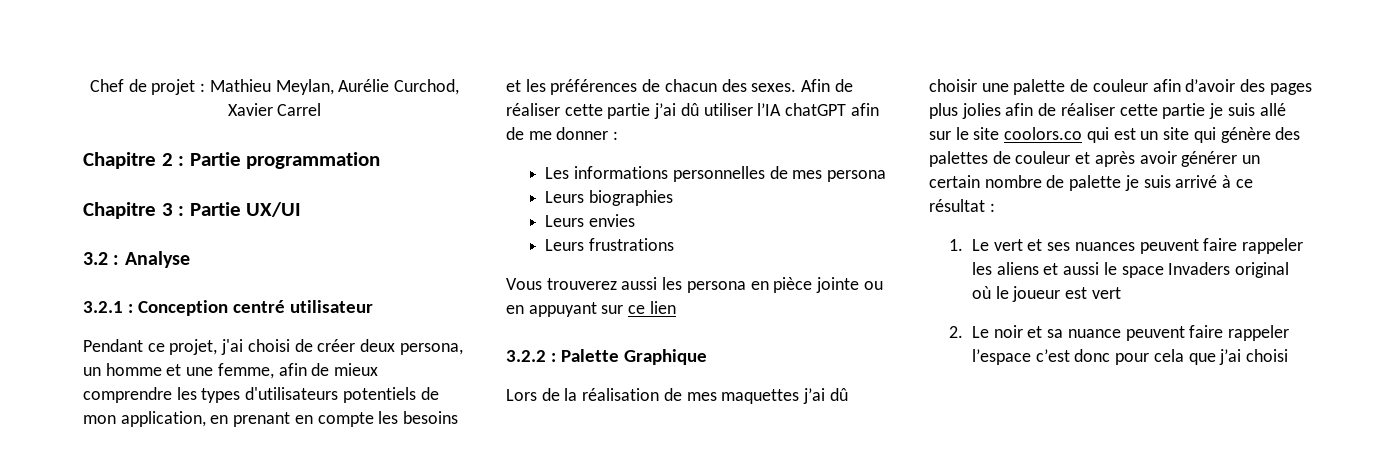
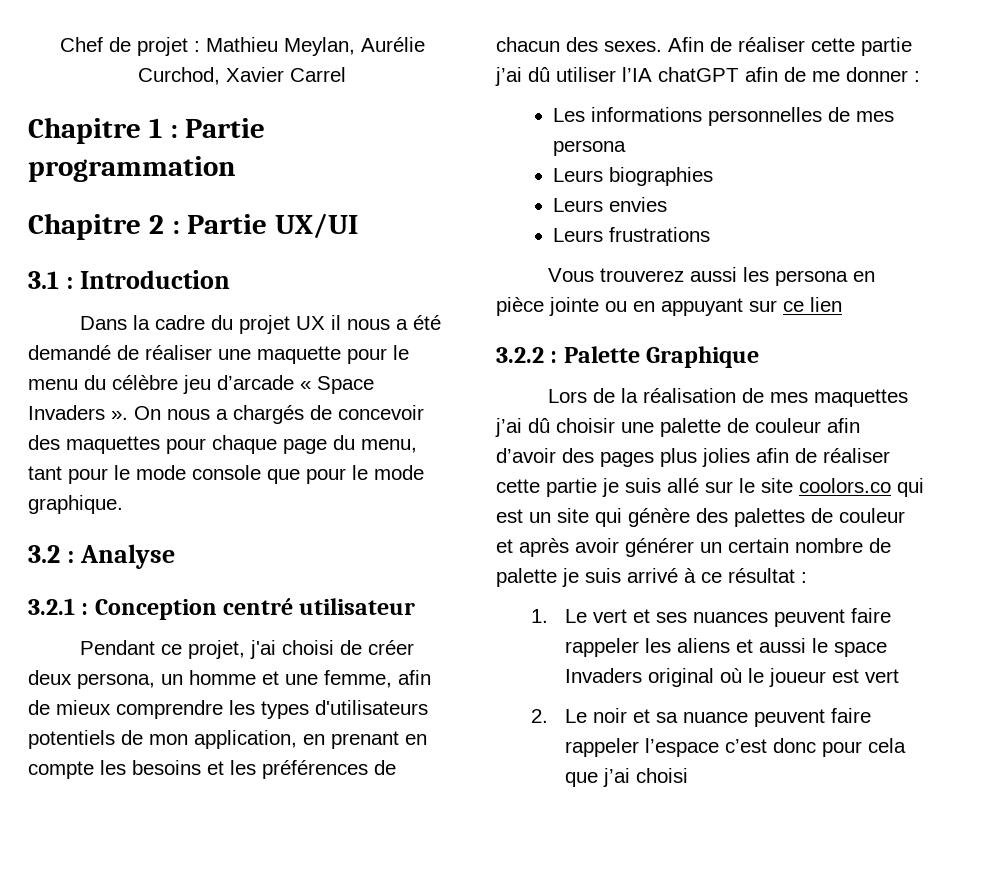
- Chapitre 2 : Partie programmation
+ Chapitre 1 : Partie programmation
- Chapitre 3 : Partie UX/UI
+ Chapitre 2 : Partie UX/UI
+ 3.1 : Introduction
+ Dans la cadre du projet UX il nous a été demandé de réaliser une maquette pour le menu du célèbre jeu d’arcade « Space Invaders ». On nous a chargés de concevoir des maquettes pour chaque page du menu, tant pour le mode console que pour le mode graphique.

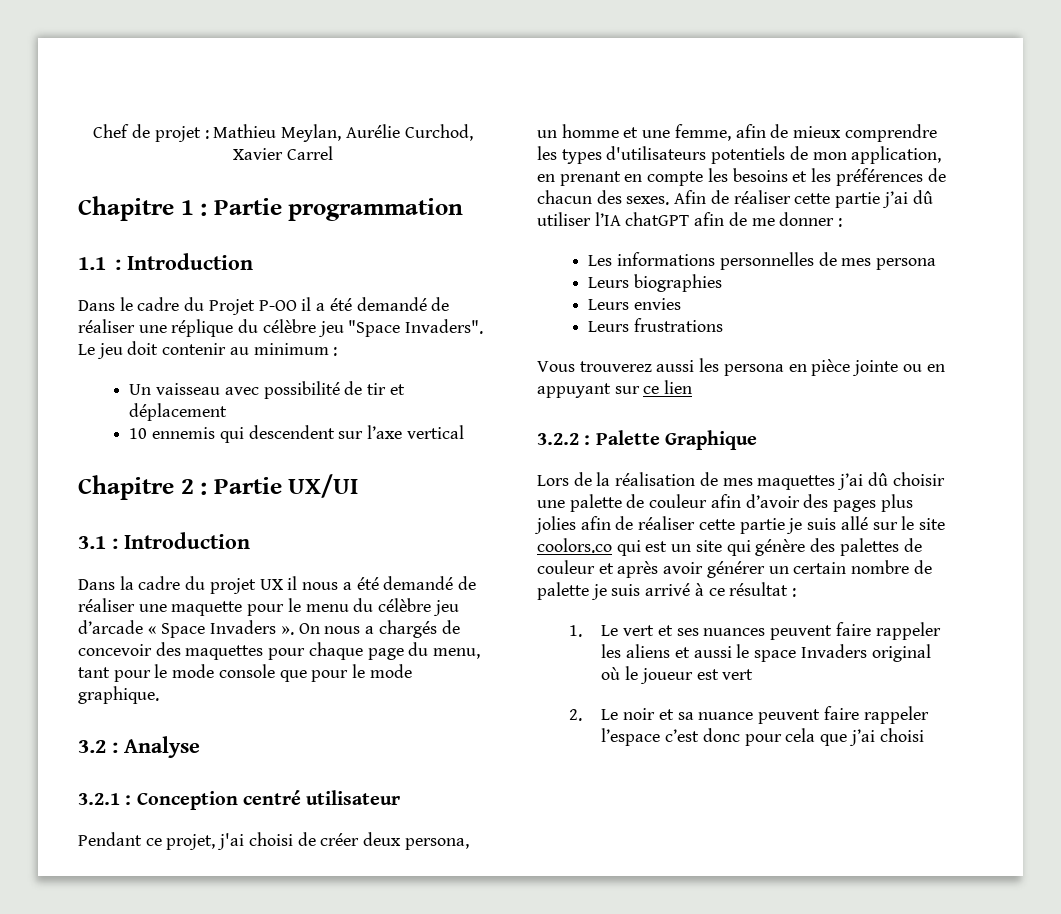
+ 1.1 : Introduction
+ Dans le cadre du Projet P-OO il a été demandé de réaliser une réplique du célèbre jeu "Space Invaders". Le jeu doit contenir au minimum :
+ Un vaisseau avec possibilité de tir et déplacement
+ 10 ennemis qui descendent sur l’axe vertical

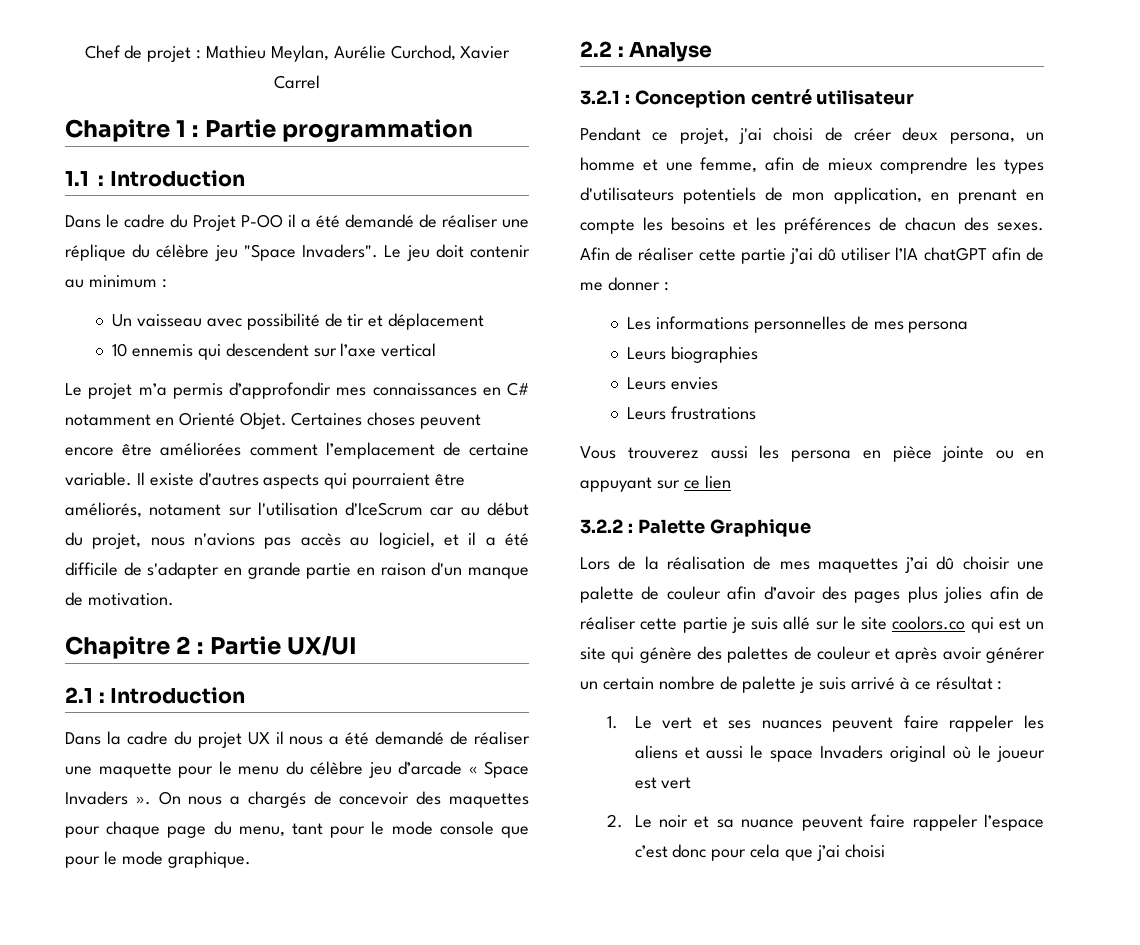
+ Le projet m’a permis d’approfondir mes connaissances en C# notamment en Orienté Objet. Certaines choses peuvent encore être améliorées comment l’emplacement de certaine variable. Il existe d'autres aspects qui pourraient être améliorés, notament sur l'utilisation d'IceScrum car au début du projet, nous n'avions pas accès au logiciel, et il a été difficile de s'adapter en grande partie en raison d'un manque de motivation.
- 3.1 : Introduction
+ 2.1 : Introduction
- 3.2 : Analyse
+ 2.2 : Analyse

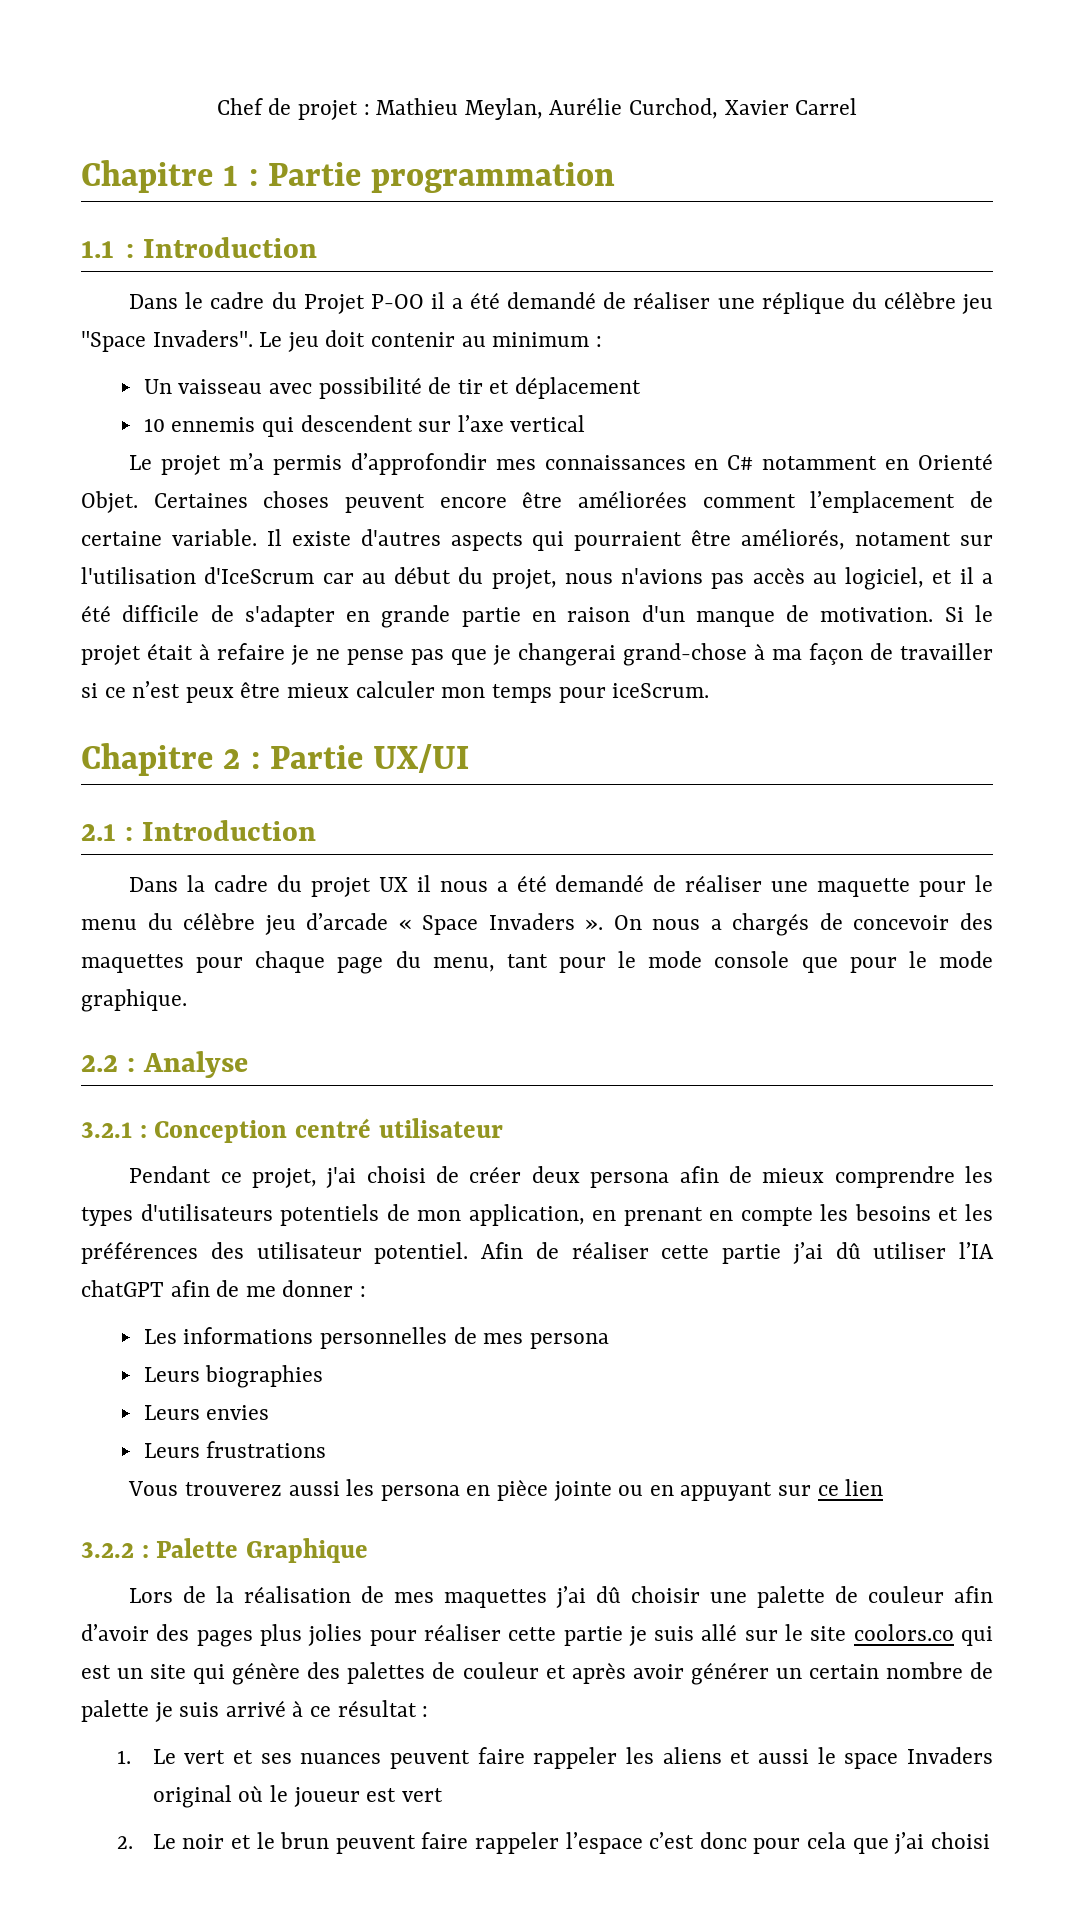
+ Si le projet était à refaire je ne pense pas que je changerai grand-chose à ma façon de travailler si ce n’est peux être mieux calculer mon temps pour iceScrum.
- Pendant ce projet, j'ai choisi de créer deux persona, un homme et une femme, afin de mieux comprendre les types d'utilisateurs potentiels de mon application, en prenant en compte les besoins et les préférences de chacun des sexes.
+ Pendant ce projet, j'ai choisi de créer deux persona afin de mieux comprendre les types d'utilisateurs potentiels de mon application, en prenant en compte les besoins et les préférences des utilisateur potentiel.
- Lors de la réalisation de mes maquettes j’ai dû choisir une palette de couleur afin d’avoir des pages plus jolies afin de réaliser cette partie je suis allé sur le site coolors.co qui est un site qui génère des palettes de couleur et après avoir générer un certain nombre de palette je suis arrivé à ce résultat :
+ Lors de la réalisation de mes maquettes j’ai dû choisir une palette de couleur afin d’avoir des pages plus jolies pour réaliser cette partie je suis allé sur le site coolors.co qui est un site qui génère des palettes de couleur et après avoir générer un certain nombre de palette je suis arrivé à ce résultat :
- 2. Le noir et sa nuance peuvent faire rappeler l’espace c’est donc pour cela que j’ai choisi
+ 2. Le noir et le brun peuvent faire rappeler l’espace c’est donc pour cela que j’ai choisi

